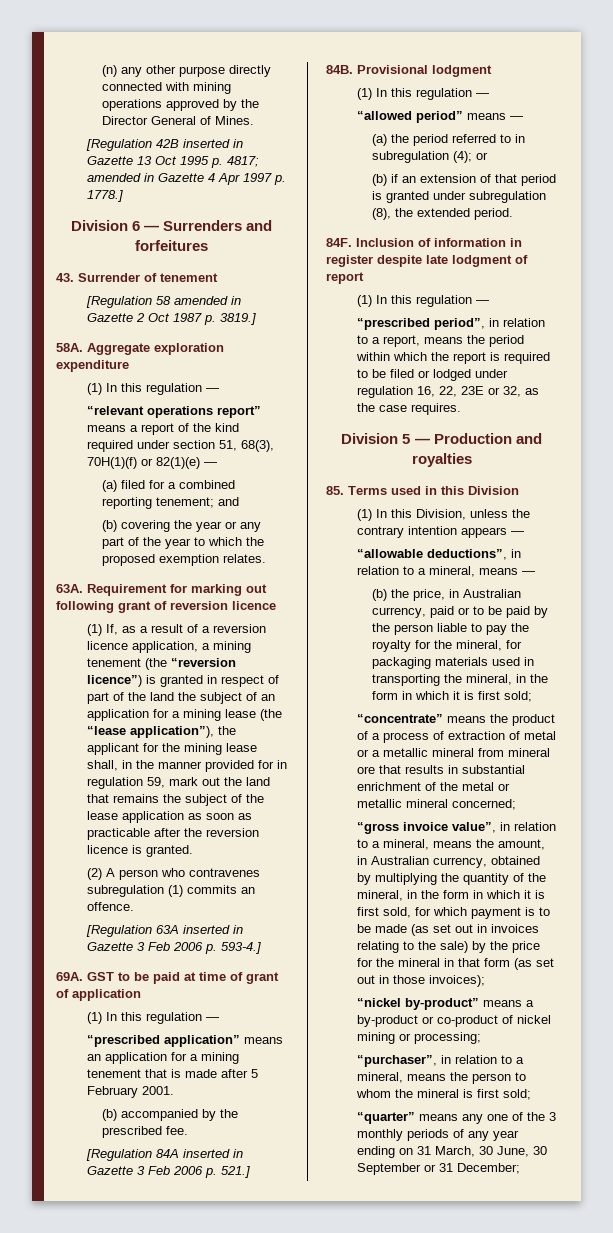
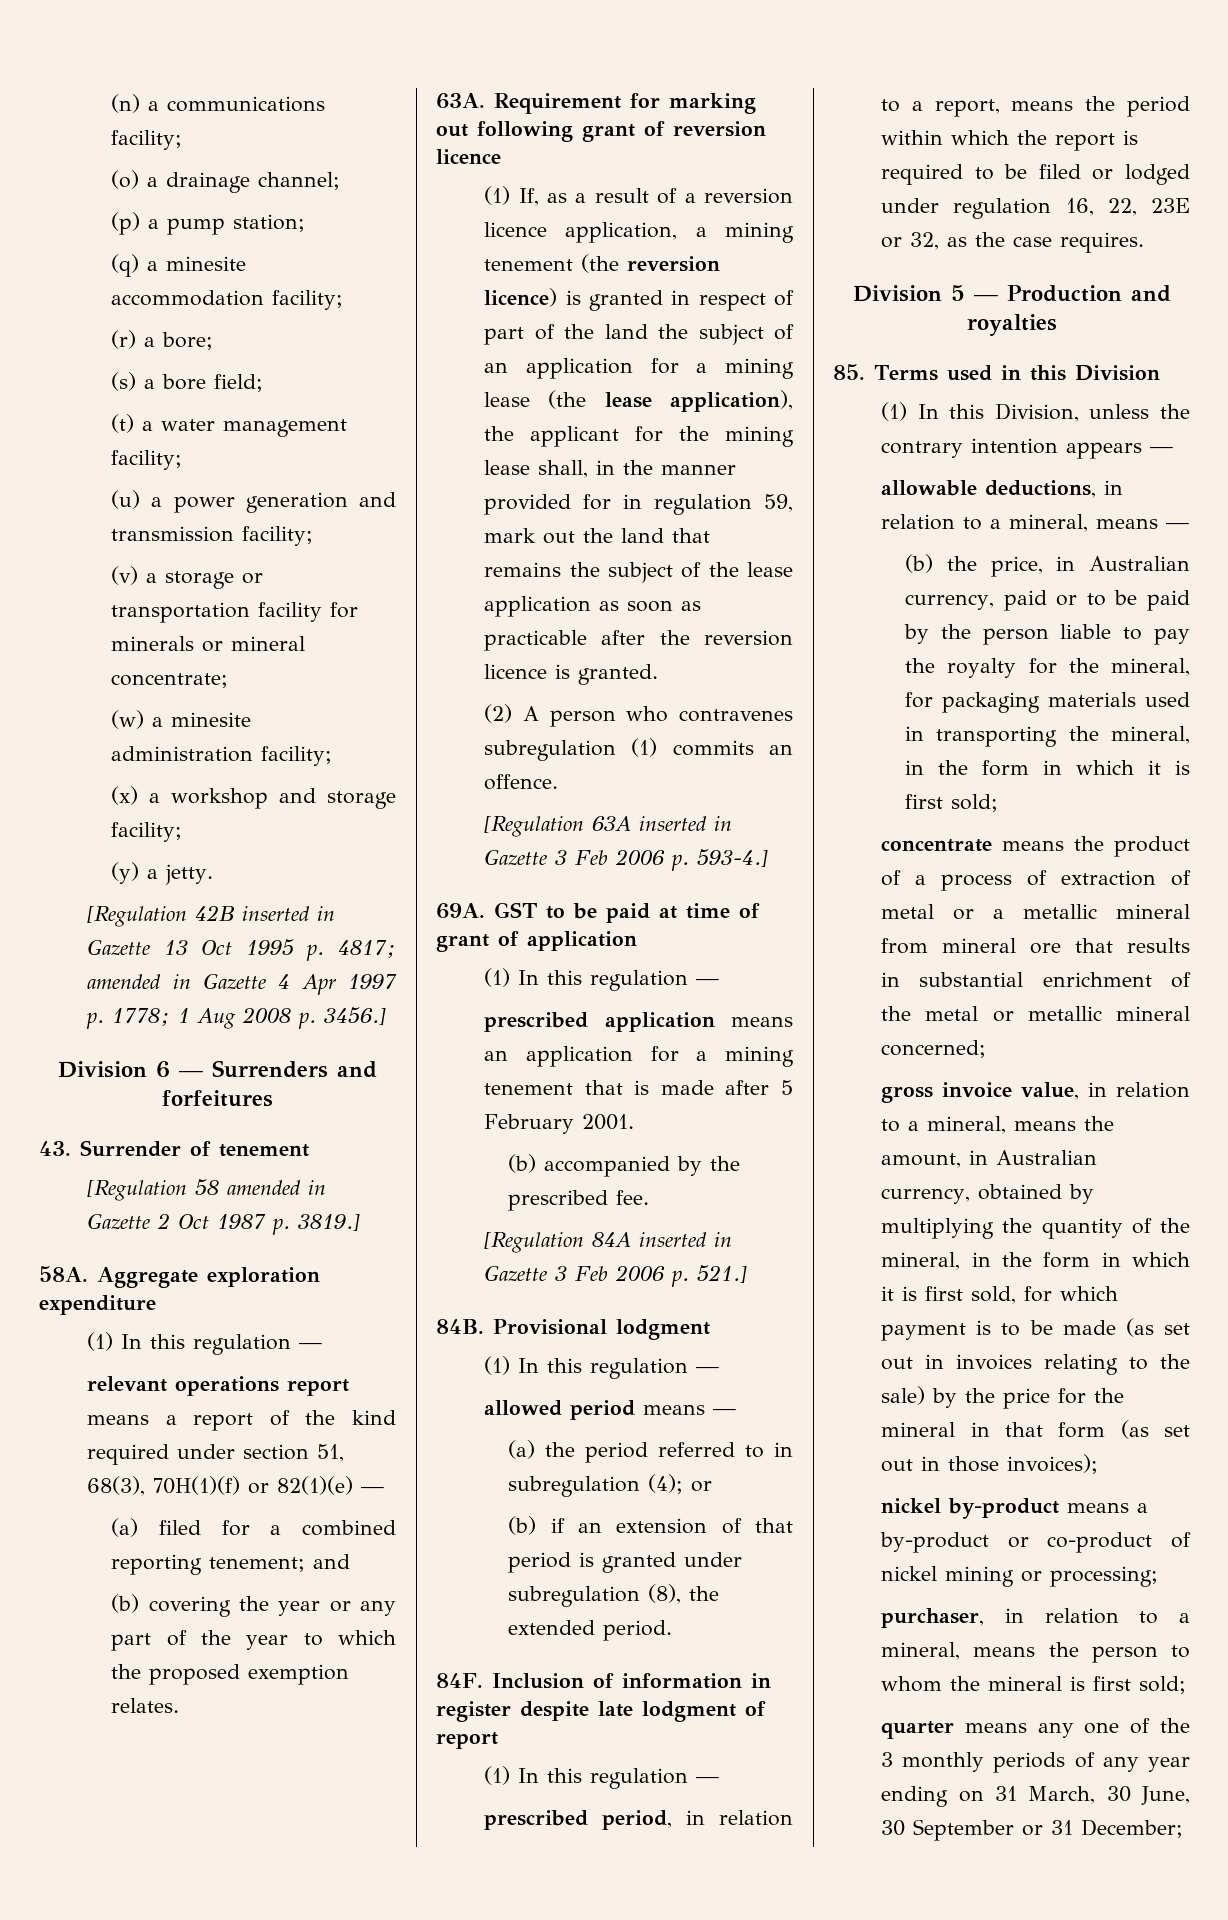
- (n) any other purpose directly connected with mining operations approved by the Director General of Mines.
+ (n) a communications facility;
+ (o) a drainage channel;
+ (p) a pump station;
+ (q) a minesite accommodation facility;
+ (r) a bore;
+ (s) a bore field;
+ (t) a water management facility;
+ (u) a power generation and transmission facility;
+ (v) a storage or transportation facility for minerals or mineral concentrate;
+ (w) a minesite administration facility;
+ (x) a workshop and storage facility;
+ (y) a jetty.
- [Regulation 42B inserted in Gazette 13 Oct 1995 p. 4817; amended in Gazette 4 Apr 1997 p. 1778.]
+ [Regulation 42B inserted in Gazette 13 Oct 1995 p. 4817; amended in Gazette 4 Apr 1997 p. 1778; 1 Aug 2008 p. 3456.]
- “relevant operations report” means a report of the kind required under section 51, 68(3), 70H(1)(f) or 82(1)(e) —
+ relevant operations report means a report of the kind required under section 51, 68(3), 70H(1)(f) or 82(1)(e) —
- (1) If, as a result of a reversion licence application, a mining tenement (the “reversion licence”) is granted in respect of part of the land the subject of an application for a mining lease (the “lease application”), the applicant for the mining lease shall, in the manner provided for in regulation 59, mark out the land that remains the subject of the lease application as soon as practicable after the reversion licence is granted.
+ (1) If, as a result of a reversion licence application, a mining tenement (the reversion licence) is granted in respect of part of the land the subject of an application for a mining lease (the lease application), the applicant for the mining lease shall, in the manner provided for in regulation 59, mark out the land that remains the subject of the lease application as soon as practicable after the reversion licence is granted.
- “prescribed application” means an application for a mining tenement that is made after 5 February 2001.
+ prescribed application means an application for a mining tenement that is made after 5 February 2001.
- “allowed period” means —
+ allowed period means —
- “prescribed period”, in relation to a report, means the period within which the report is required to be filed or lodged under regulation 16, 22, 23E or 32, as the case requires.
+ prescribed period, in relation to a report, means the period within which the report is required to be filed or lodged under regulation 16, 22, 23E or 32, as the case requires.
- “allowable deductions”, in relation to a mineral, means —
+ allowable deductions, in relation to a mineral, means —
- “concentrate” means the product of a process of extraction of metal or a metallic mineral from mineral ore that results in substantial enrichment of the metal or metallic mineral concerned;
+ concentrate means the product of a process of extraction of metal or a metallic mineral from mineral ore that results in substantial enrichment of the metal or metallic mineral concerned;
- “gross invoice value”, in relation to a mineral, means the amount, in Australian currency, obtained by multiplying the quantity of the mineral, in the form in which it is first sold, for which payment is to be made (as set out in invoices relating to the sale) by the price for the mineral in that form (as set out in those invoices);
+ gross invoice value, in relation to a mineral, means the amount, in Australian currency, obtained by multiplying the quantity of the mineral, in the form in which it is first sold, for which payment is to be made (as set out in invoices relating to the sale) by the price for the mineral in that form (as set out in those invoices);
- “nickel by-product” means a by-product or co-product of nickel mining or processing;
+ nickel by-product means a by-product or co-product of nickel mining or processing;
- “purchaser”, in relation to a mineral, means the person to whom the mineral is first sold;
+ purchaser, in relation to a mineral, means the person to whom the mineral is first sold;
- “quarter” means any one of the 3 monthly periods of any year ending on 31 March, 30 June, 30 September or 31 December;
+ quarter means any one of the 3 monthly periods of any year ending on 31 March, 30 June, 30 September or 31 December;

